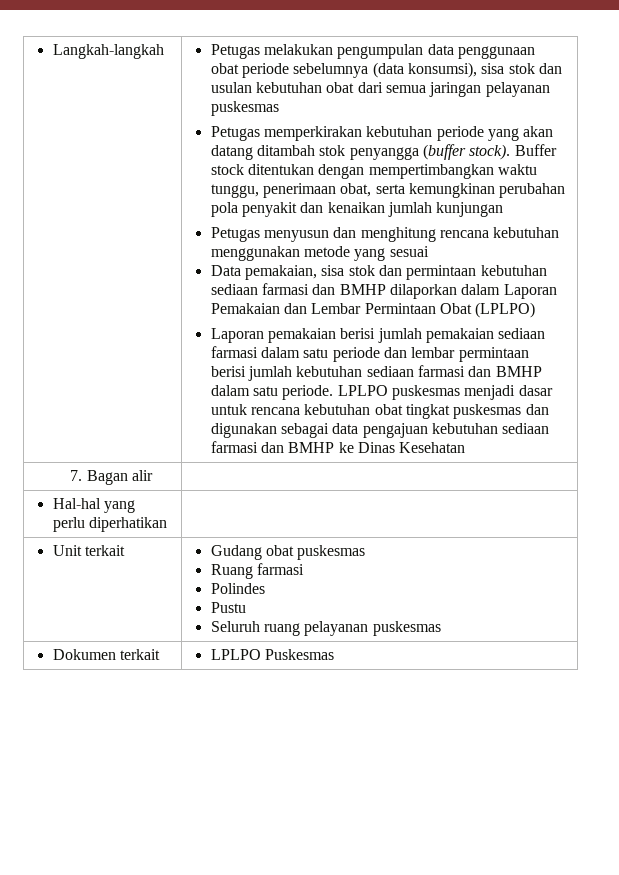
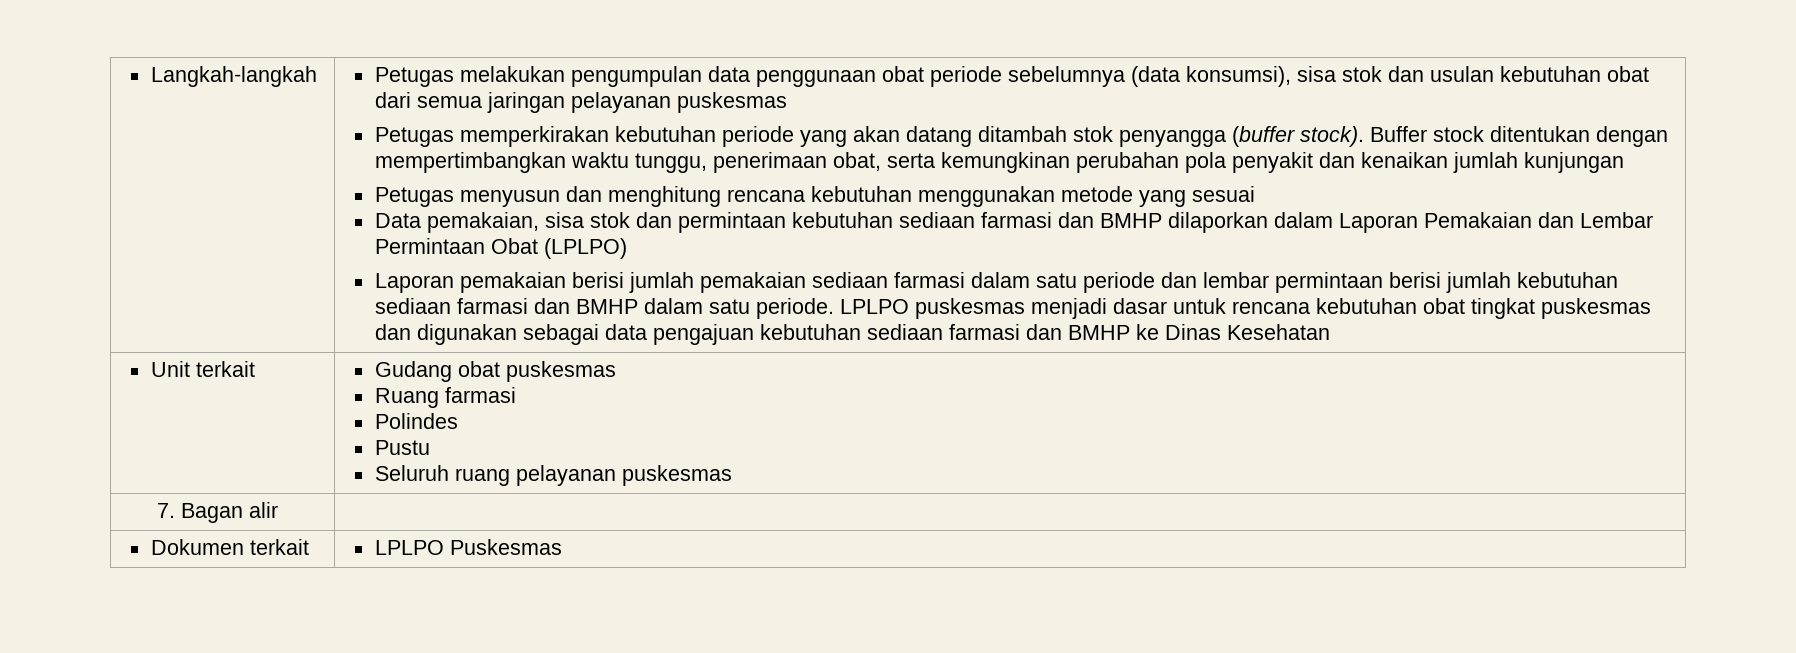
- 7. Bagan alir |
- Hal-hal yang perlu diperhatikan |
+ 7. Bagan alir |

